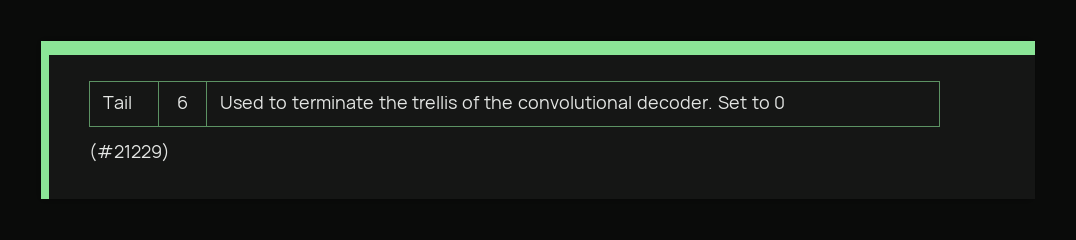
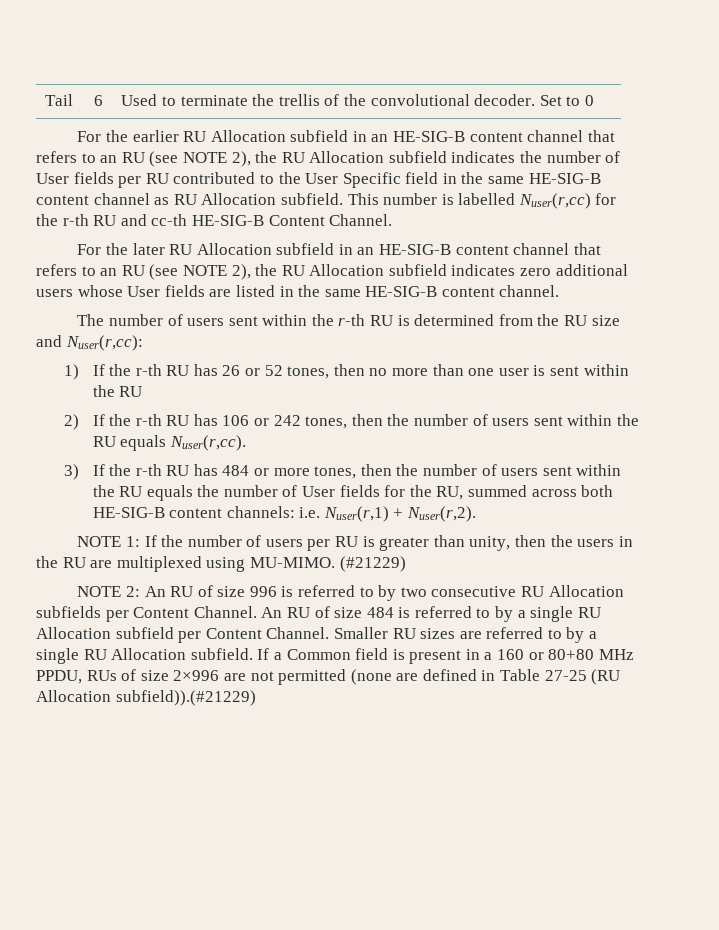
- (#21229)
+ For the earlier RU Allocation subfield in an HE-SIG-B content channel that refers to an RU (see NOTE 2), the RU Allocation subfield indicates the number of User fields per RU contributed to the User Specific field in the same HE-SIG-B content channel as RU Allocation subfield. This number is labelled Nuser(r,cc) for the r-th RU and cc-th HE-SIG-B Content Channel.
+ For the later RU Allocation subfield in an HE-SIG-B content channel that refers to an RU (see NOTE 2), the RU Allocation subfield indicates zero additional users whose User fields are listed in the same HE-SIG-B content channel.
+ The number of users sent within the r-th RU is determined from the RU size and Nuser(r,cc):
+ 1) If the r-th RU has 26 or 52 tones, then no more than one user is sent within the RU
+ 2) If the r-th RU has 106 or 242 tones, then the number of users sent within the RU equals Nuser(r,cc).
+ 3) If the r-th RU has 484 or more tones, then the number of users sent within the RU equals the number of User fields for the RU, summed across both HE-SIG-B content channels: i.e. Nuser(r,1) + Nuser(r,2).
+ NOTE 1: If the number of users per RU is greater than unity, then the users in the RU are multiplexed using MU-MIMO. (#21229)
+ NOTE 2: An RU of size 996 is referred to by two consecutive RU Allocation subfields per Content Channel. An RU of size 484 is referred to by a single RU Allocation subfield per Content Channel. Smaller RU sizes are referred to by a single RU Allocation subfield. If a Common field is present in a 160 or 80+80 MHz PPDU, RUs of size 2×996 are not permitted (none are defined in Table 27-25 (RU Allocation subfield)).(#21229)

